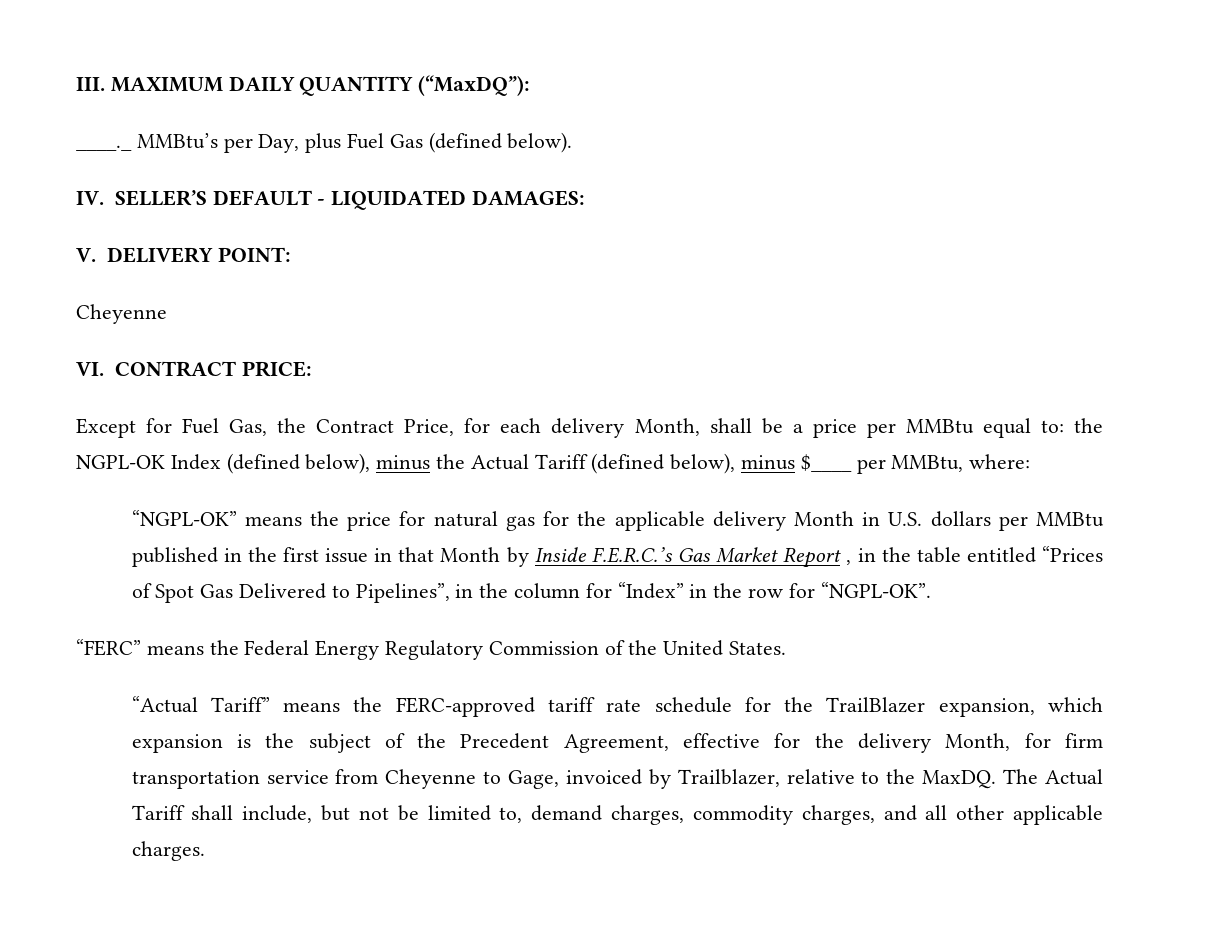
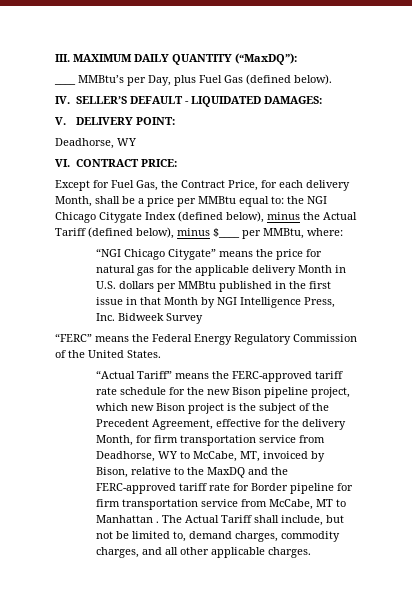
- ____._ MMBtu’s per Day, plus Fuel Gas (defined below).
+ ____ MMBtu’s per Day, plus Fuel Gas (defined below).
  V. DELIVERY POINT:
- Cheyenne
+ Deadhorse, WY
- Except for Fuel Gas, the Contract Price, for each delivery Month, shall be a price per MMBtu equal to: the NGPL-OK Index (defined below), minus the Actual Tariff (defined below), minus $____ per MMBtu, where:
+ Except for Fuel Gas, the Contract Price, for each delivery Month, shall be a price per MMBtu equal to: the NGI Chicago Citygate Index (defined below), minus the Actual Tariff (defined below), minus $____ per MMBtu, where:
- “NGPL-OK” means the price for natural gas for the applicable delivery Month in U.S. dollars per MMBtu published in the first issue in that Month by Inside F.E.R.C.’s Gas Market Report , in the table entitled “Prices of Spot Gas Delivered to Pipelines”, in the column for “Index” in the row for “NGPL-OK”.
+ “NGI Chicago Citygate” means the price for natural gas for the applicable delivery Month in U.S. dollars per MMBtu published in the first issue in that Month by NGI Intelligence Press, Inc. Bidweek Survey
- “Actual Tariff” means the FERC-approved tariff rate schedule for the TrailBlazer expansion, which expansion is the subject of the Precedent Agreement, effective for the delivery Month, for firm transportation service from Cheyenne to Gage, invoiced by Trailblazer, relative to the MaxDQ.
+ “Actual Tariff” means the FERC-approved tariff rate schedule for the new Bison pipeline project, which new Bison project is the subject of the Precedent Agreement, effective for the delivery Month, for firm transportation service from Deadhorse, WY to McCabe, MT, invoiced by Bison, relative to the MaxDQ and the FERC-approved tariff rate for Border pipeline for firm transportation service from McCabe, MT to Manhattan .

